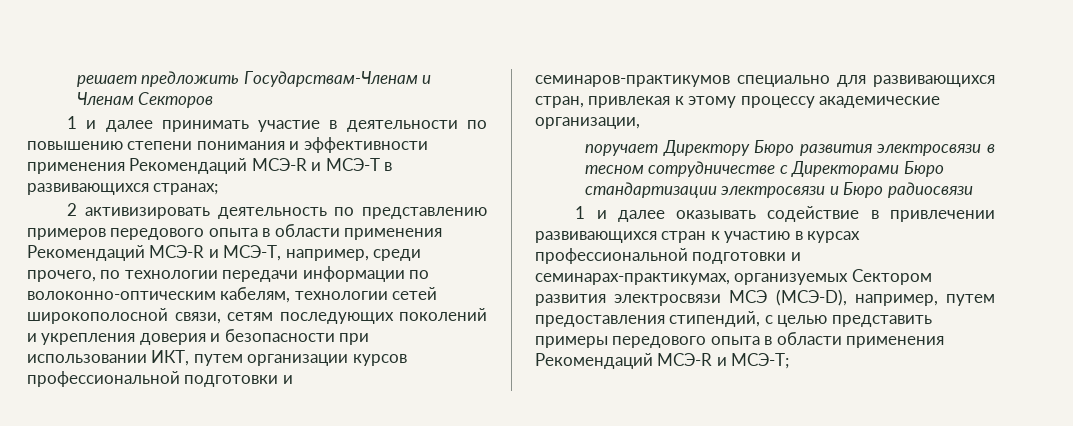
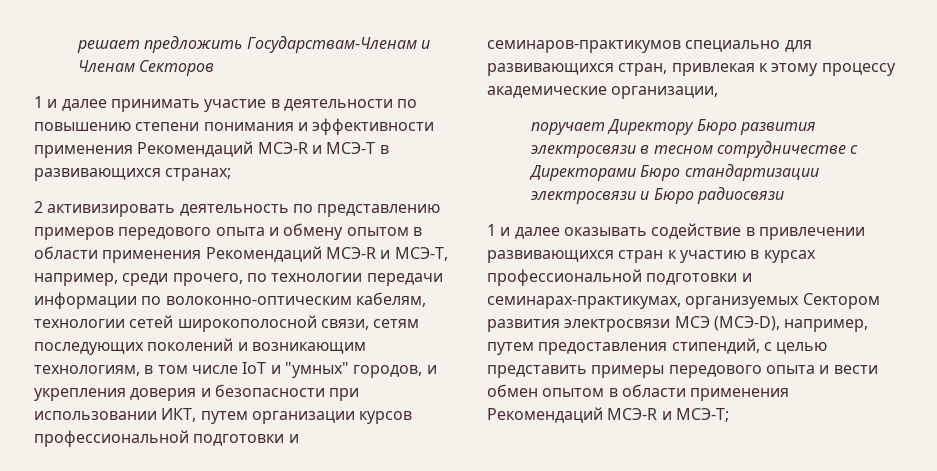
- 2 активизировать деятельность по представлению примеров передового опыта в области применения Рекомендаций МСЭ-R и МСЭ-Т, например, среди прочего, по технологии передачи информации по волоконно-оптическим кабелям, технологии сетей широкополосной связи, сетям последующих поколений и укрепления доверия и безопасности при использовании ИКТ, путем организации курсов профессиональной подготовки и семинаров-практикумов специально для развивающихся стран, привлекая к этому процессу академические организации,
+ 2 активизировать деятельность по представлению примеров передового опыта и обмену опытом в области применения Рекомендаций МСЭ-R и МСЭ-Т, например, среди прочего, по технологии передачи информации по волоконно-оптическим кабелям, технологии сетей широкополосной связи, сетям последующих поколений и возникающим технологиям, в том числе IoT и "умных" городов, и укрепления доверия и безопасности при использовании ИКТ, путем организации курсов профессиональной подготовки и семинаров-практикумов специально для развивающихся стран, привлекая к этому процессу академические организации,
- 1 и далее оказывать содействие в привлечении развивающихся стран к участию в курсах профессиональной подготовки и семинарах-практикумах, организуемых Сектором развития электросвязи МСЭ (МСЭ-D), например, путем предоставления стипендий, с целью представить примеры передового опыта в области применения Рекомендаций МСЭ-R и МСЭ-Т;
+ 1 и далее оказывать содействие в привлечении развивающихся стран к участию в курсах профессиональной подготовки и семинарах-практикумах, организуемых Сектором развития электросвязи МСЭ (МСЭ-D), например, путем предоставления стипендий, с целью представить примеры передового опыта и вести обмен опытом в области применения Рекомендаций МСЭ-R и МСЭ-Т;

